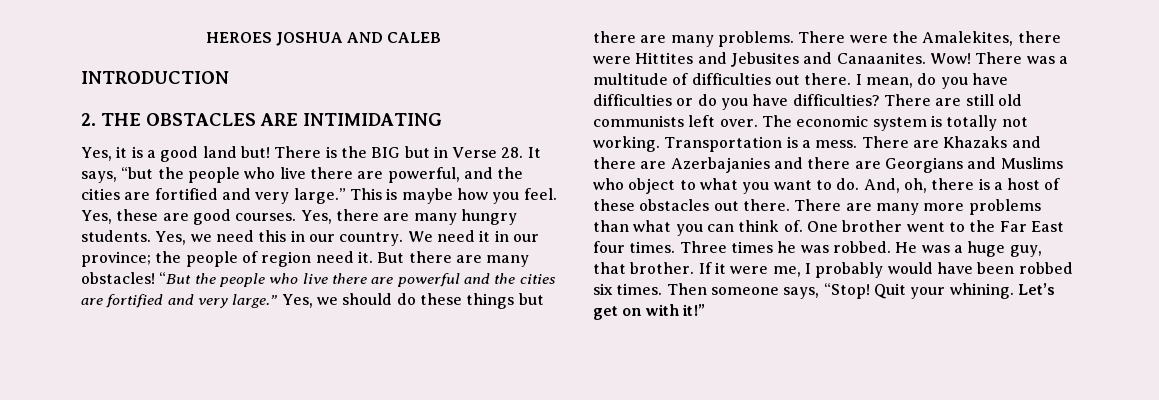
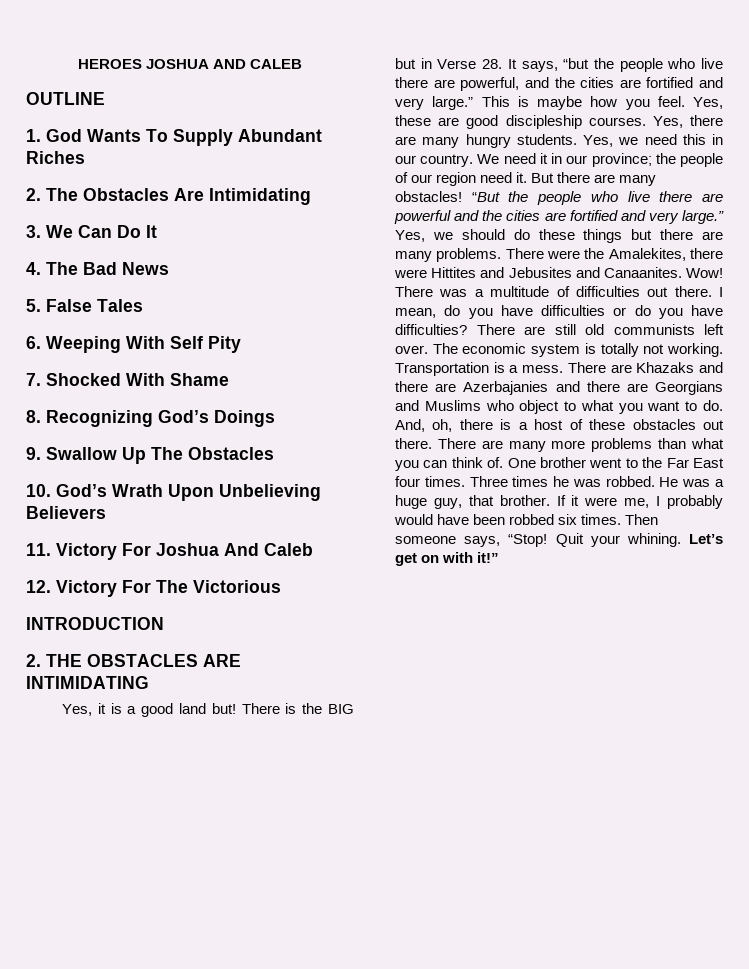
+ OUTLINE
+ 1. God Wants To Supply Abundant Riches
+ 2. The Obstacles Are Intimidating
+ 3. We Can Do It
+ 4. The Bad News
+ 5. False Tales
+ 6. Weeping With Self Pity
+ 7. Shocked With Shame
+ 8. Recognizing God’s Doings
+ 9. Swallow Up The Obstacles
+ 10. God’s Wrath Upon Unbelieving Believers
+ 11. Victory For Joshua And Caleb
+ 12. Victory For The Victorious
- Yes, these are good courses.
+ Yes, these are good discipleship courses.
- We need it in our province; the people of region need it.
+ We need it in our province; the people of our region need it.

